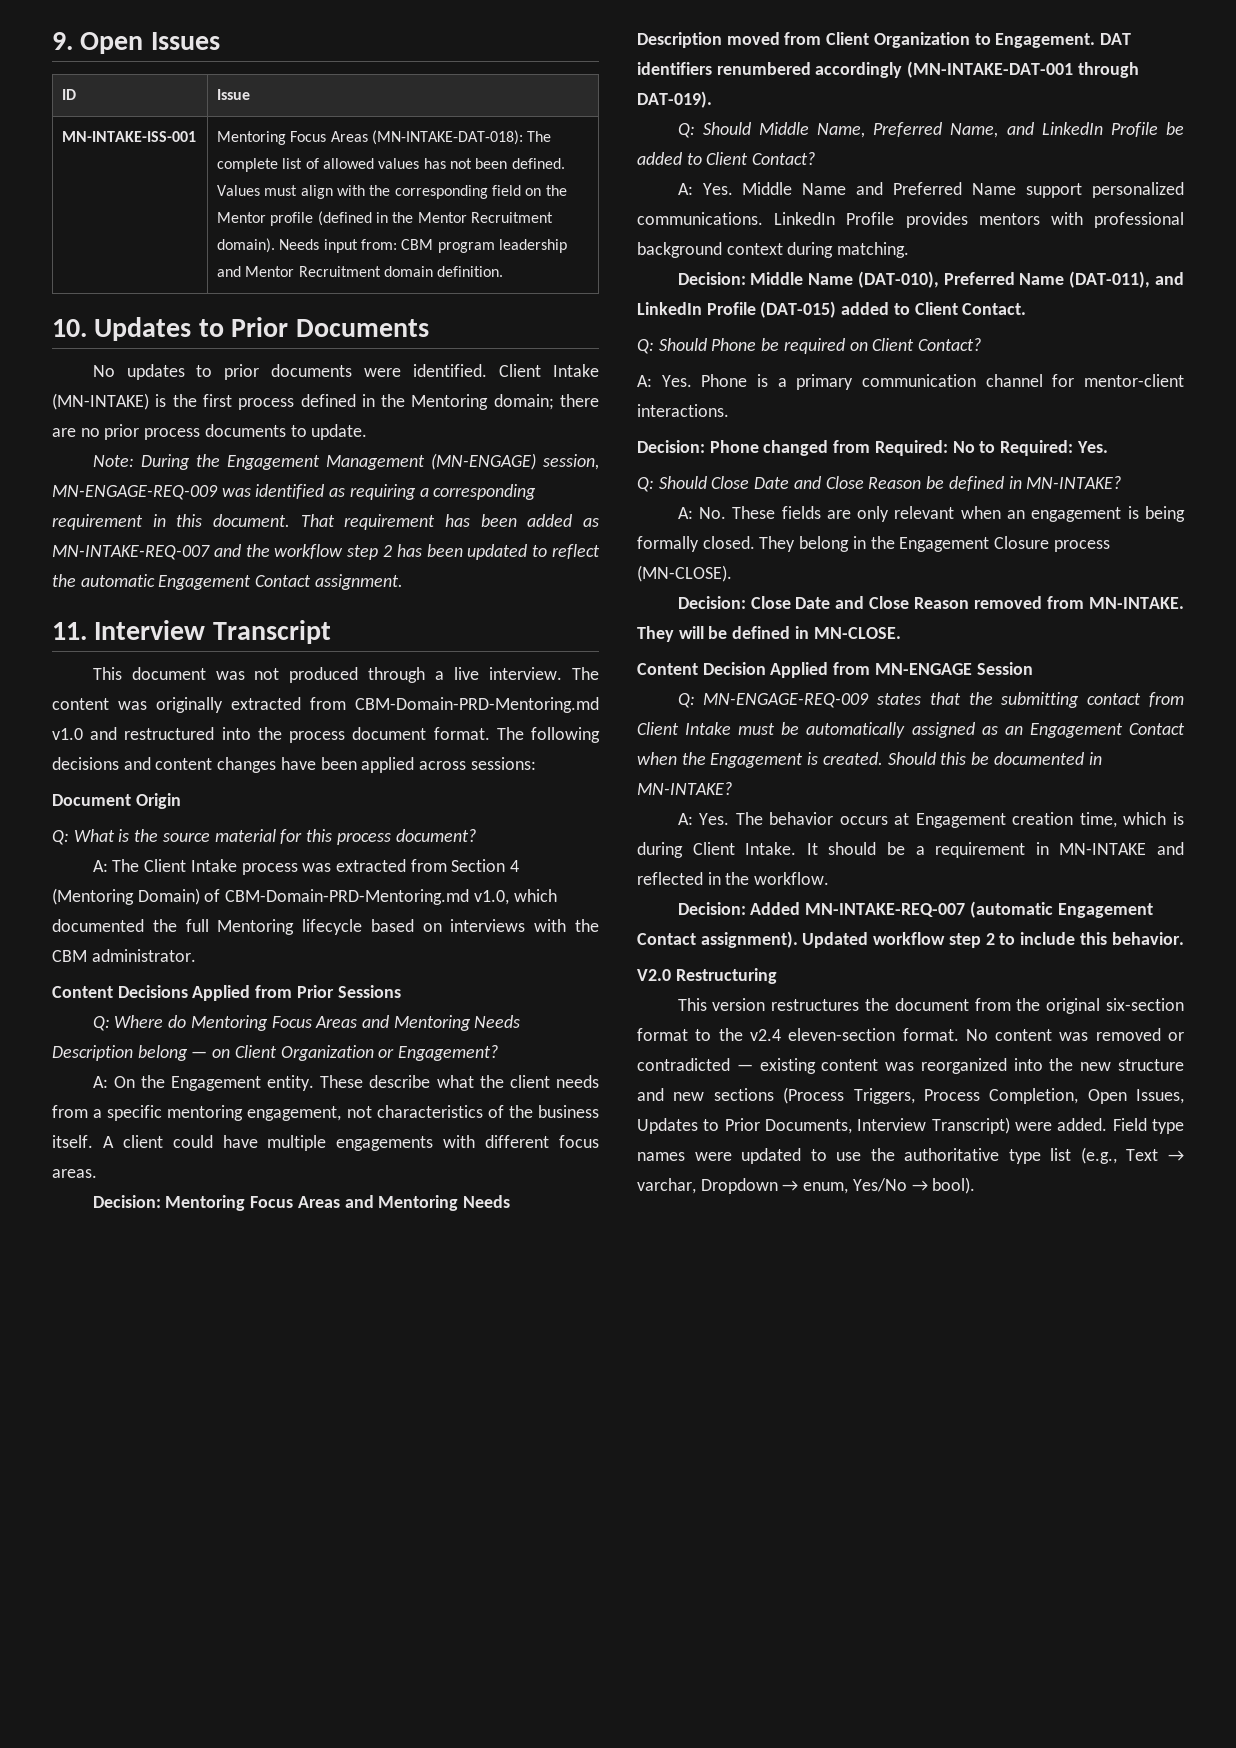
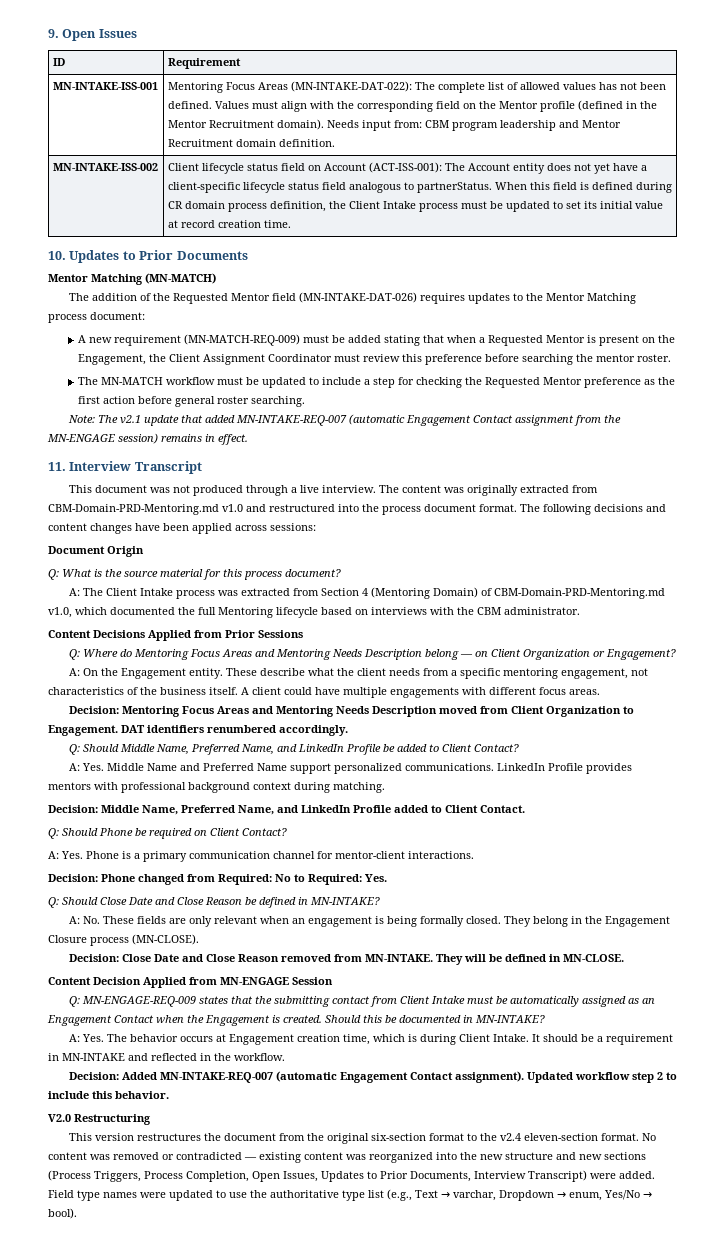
- ID | Issue
+ ID | Requirement
- Mentoring Focus Areas (MN-INTAKE-DAT-018): The complete list of allowed values has not been defined.
+ Mentoring Focus Areas (MN-INTAKE-DAT-022): The complete list of allowed values has not been defined.
+ MN-INTAKE-ISS-002 | Client lifecycle status field on Account (ACT-ISS-001): The Account entity does not yet have a client-specific lifecycle status field analogous to partnerStatus. When this field is defined during CR domain process definition, the Client Intake process must be updated to set its initial value at record creation time.
- No updates to prior documents were identified. Client Intake (MN-INTAKE) is the first process defined in the Mentoring domain; there are no prior process documents to update.
- Note: During the Engagement Management (MN-ENGAGE) session, MN-ENGAGE-REQ-009 was identified as requiring a corresponding requirement in this document. That requirement has been added as MN-INTAKE-REQ-007 and the workflow step 2 has been updated to reflect the automatic Engagement Contact assignment.
+ Mentor Matching (MN-MATCH)
+ The addition of the Requested Mentor field (MN-INTAKE-DAT-026) requires updates to the Mentor Matching process document:
+ A new requirement (MN-MATCH-REQ-009) must be added stating that when a Requested Mentor is present on the Engagement, the Client Assignment Coordinator must review this preference before searching the mentor roster.
+ The MN-MATCH workflow must be updated to include a step for checking the Requested Mentor preference as the first action before general roster searching.
+ Note: The v2.1 update that added MN-INTAKE-REQ-007 (automatic Engagement Contact assignment from the MN-ENGAGE session) remains in effect.
- DAT identifiers renumbered accordingly (MN-INTAKE-DAT-001 through DAT-019).
+ DAT identifiers renumbered accordingly.
- Decision: Middle Name (DAT-010), Preferred Name (DAT-011), and LinkedIn Profile (DAT-015) added to Client Contact.
+ Decision: Middle Name, Preferred Name, and LinkedIn Profile added to Client Contact.

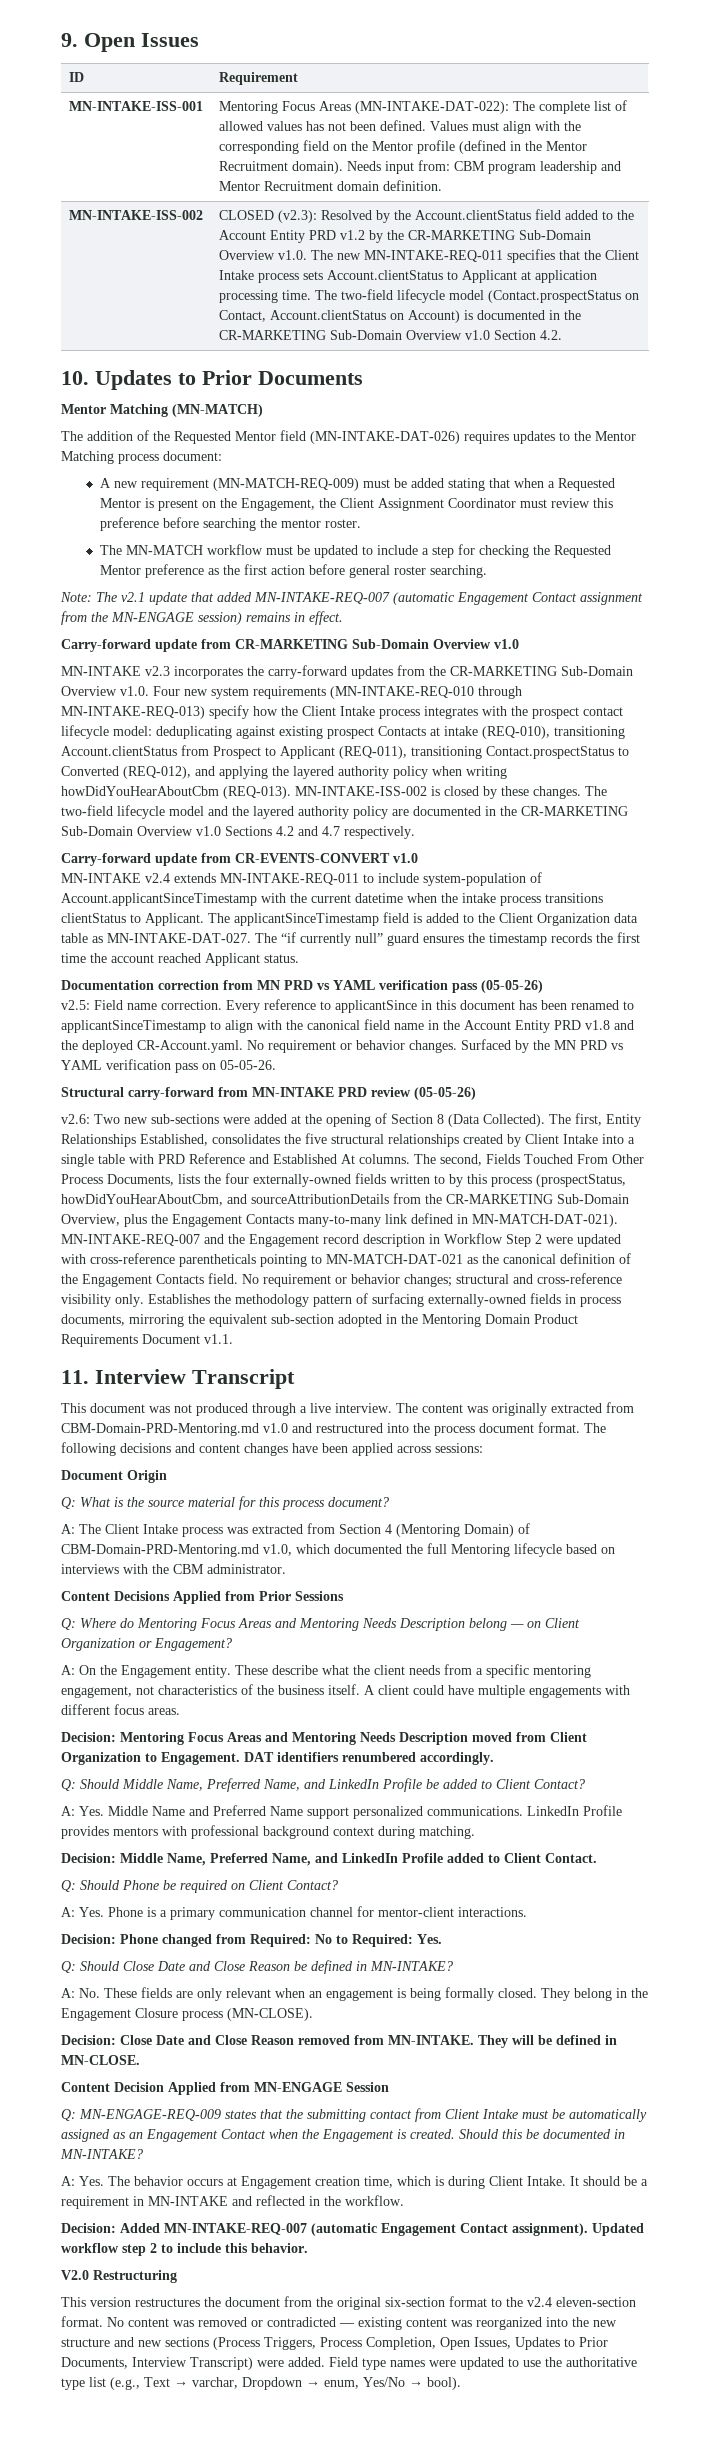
- Client lifecycle status field on Account (ACT-ISS-001): The Account entity does not yet have a client-specific lifecycle status field analogous to partnerStatus. When this field is defined during CR domain process definition, the Client Intake process must be updated to set its initial value at record creation time.
+ CLOSED (v2.3): Resolved by the Account.clientStatus field added to the Account Entity PRD v1.2 by the CR-MARKETING Sub-Domain Overview v1.0. The new MN-INTAKE-REQ-011 specifies that the Client Intake process sets Account.clientStatus to Applicant at application processing time. The two-field lifecycle model (Contact.prospectStatus on Contact, Account.clientStatus on Account) is documented in the CR-MARKETING Sub-Domain Overview v1.0 Section 4.2.
+ Carry-forward update from CR-MARKETING Sub-Domain Overview v1.0
+ MN-INTAKE v2.3 incorporates the carry-forward updates from the CR-MARKETING Sub-Domain Overview v1.0. Four new system requirements (MN-INTAKE-REQ-010 through MN-INTAKE-REQ-013) specify how the Client Intake process integrates with the prospect contact lifecycle model: deduplicating against existing prospect Contacts at intake (REQ-010), transitioning Account.clientStatus from Prospect to Applicant (REQ-011), transitioning Contact.prospectStatus to Converted (REQ-012), and applying the layered authority policy when writing howDidYouHearAboutCbm (REQ-013). MN-INTAKE-ISS-002 is closed by these changes. The two-field lifecycle model and the layered authority policy are documented in the CR-MARKETING Sub-Domain Overview v1.0 Sections 4.2 and 4.7 respectively.
+ Carry-forward update from CR-EVENTS-CONVERT v1.0
+ MN-INTAKE v2.4 extends MN-INTAKE-REQ-011 to include system-population of Account.applicantSinceTimestamp with the current datetime when the intake process transitions clientStatus to Applicant. The applicantSinceTimestamp field is added to the Client Organization data table as MN-INTAKE-DAT-027. The “if currently null” guard ensures the timestamp records the first time the account reached Applicant status.
+ Documentation correction from MN PRD vs YAML verification pass (05-05-26)
+ v2.5: Field name correction. Every reference to applicantSince in this document has been renamed to applicantSinceTimestamp to align with the canonical field name in the Account Entity PRD v1.8 and the deployed CR-Account.yaml. No requirement or behavior changes. Surfaced by the MN PRD vs YAML verification pass on 05-05-26.
+ Structural carry-forward from MN-INTAKE PRD review (05-05-26)
+ v2.6: Two new sub-sections were added at the opening of Section 8 (Data Collected). The first, Entity Relationships Established, consolidates the five structural relationships created by Client Intake into a single table with PRD Reference and Established At columns. The second, Fields Touched From Other Process Documents, lists the four externally-owned fields written to by this process (prospectStatus, howDidYouHearAboutCbm, and sourceAttributionDetails from the CR-MARKETING Sub-Domain Overview, plus the Engagement Contacts many-to-many link defined in MN-MATCH-DAT-021). MN-INTAKE-REQ-007 and the Engagement record description in Workflow Step 2 were updated with cross-reference parentheticals pointing to MN-MATCH-DAT-021 as the canonical definition of the Engagement Contacts field. No requirement or behavior changes; structural and cross-reference visibility only. Establishes the methodology pattern of surfacing externally-owned fields in process documents, mirroring the equivalent sub-section adopted in the Mentoring Domain Product Requirements Document v1.1.

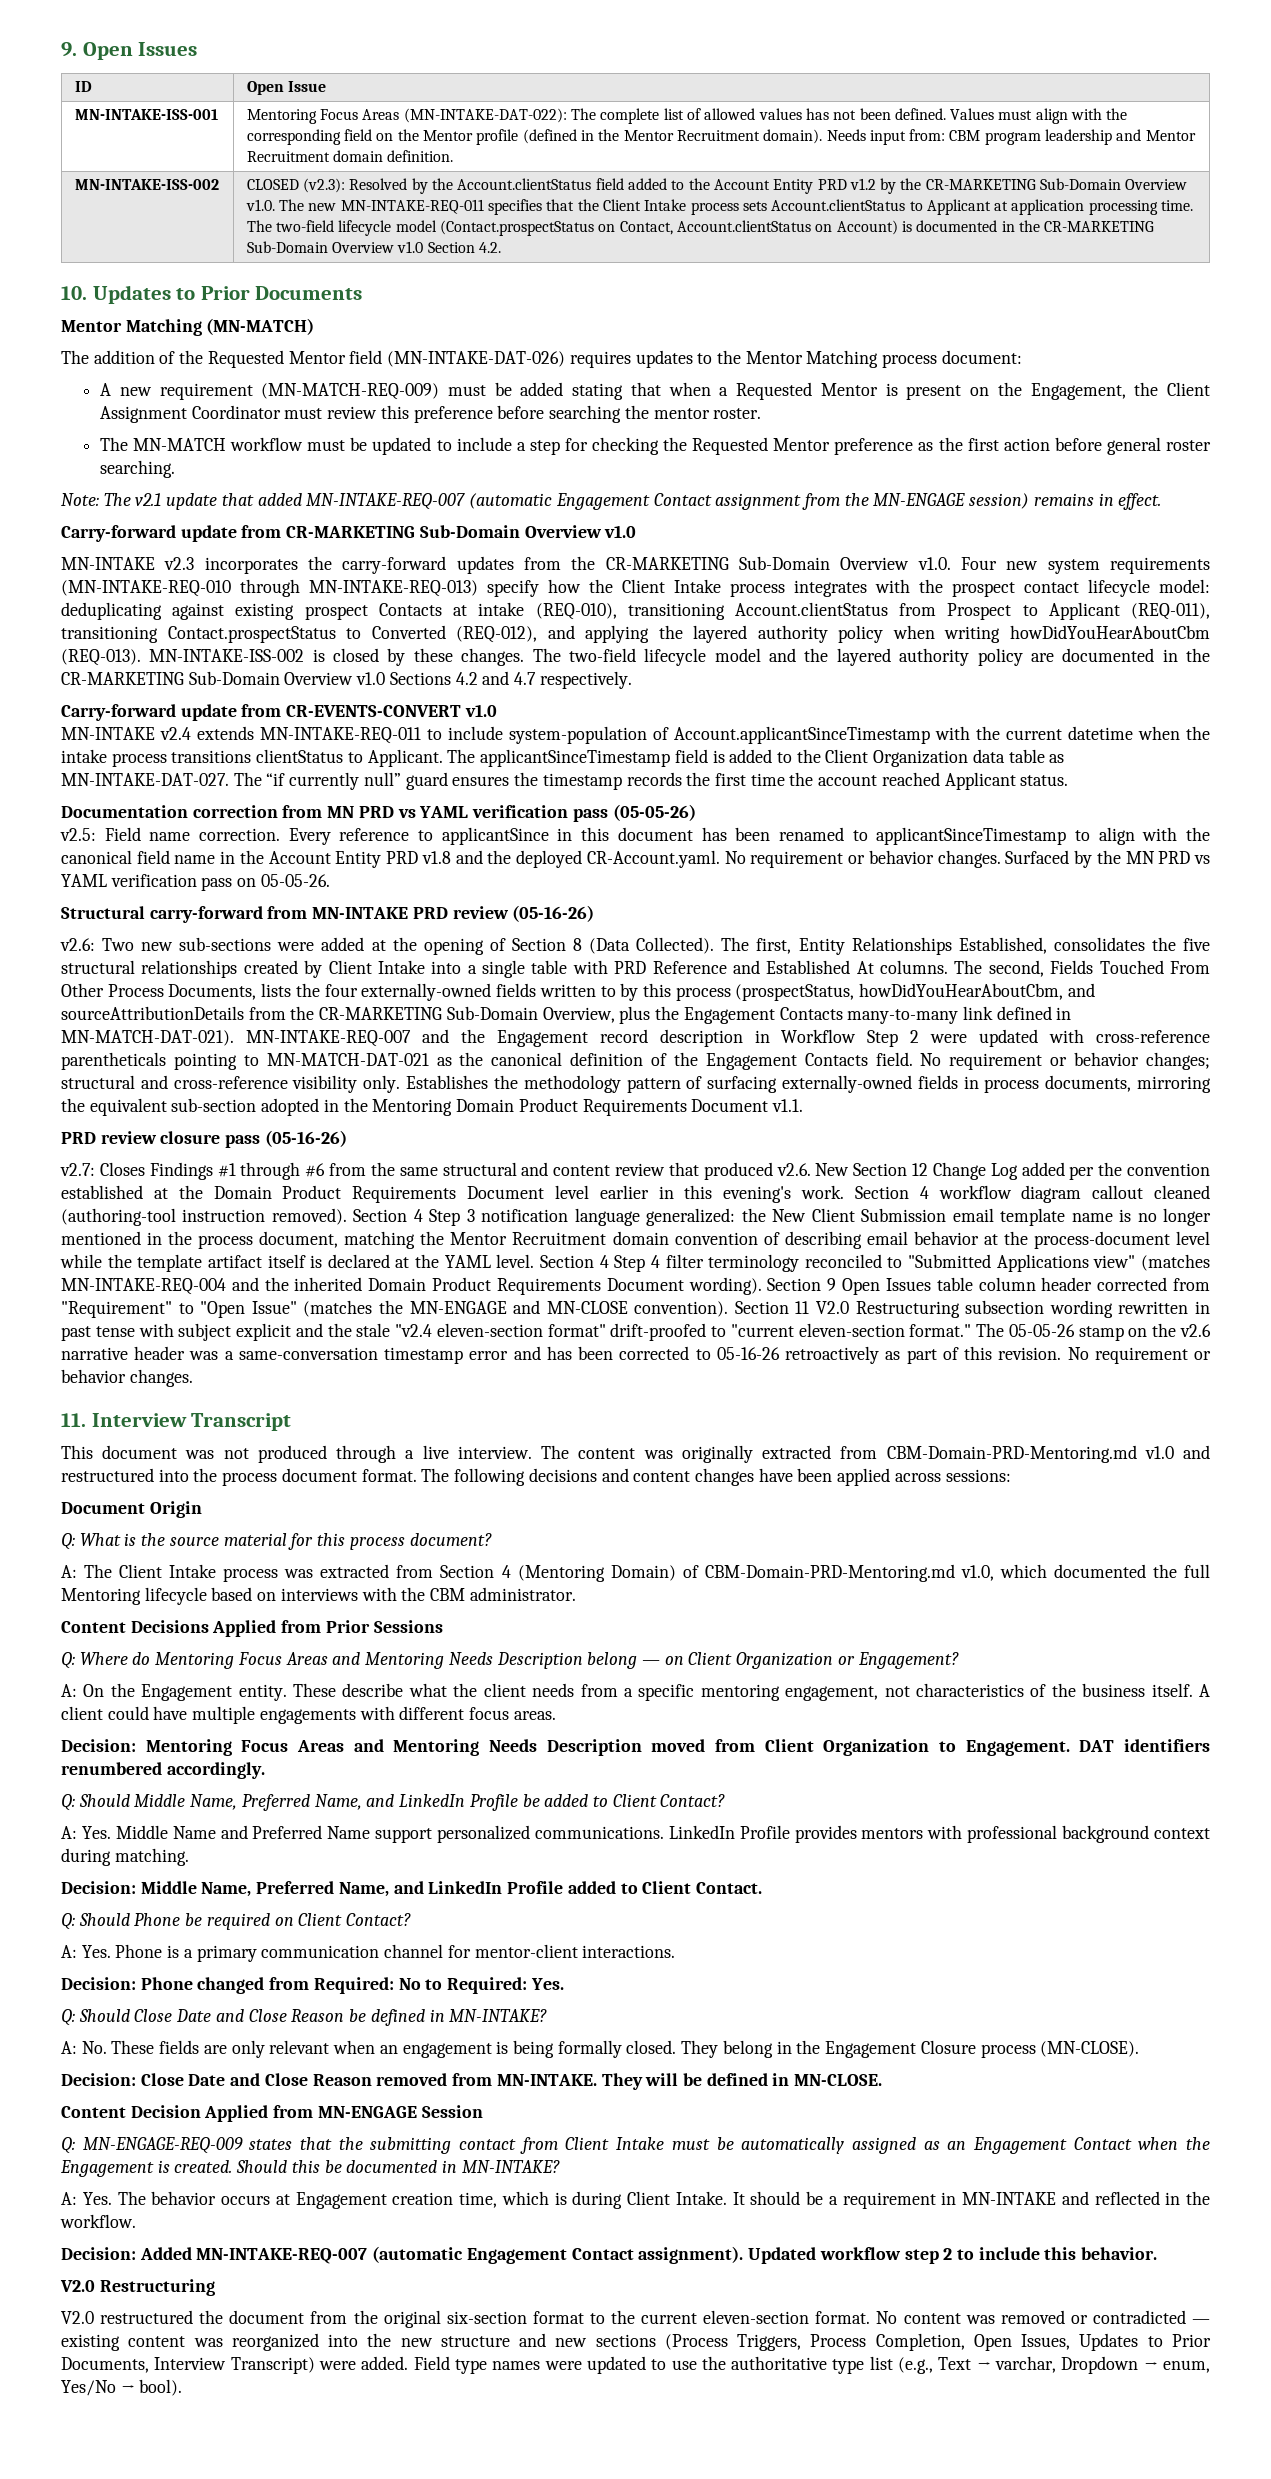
- ID | Requirement
+ ID | Open Issue
- Structural carry-forward from MN-INTAKE PRD review (05-05-26)
+ Structural carry-forward from MN-INTAKE PRD review (05-16-26)
+ PRD review closure pass (05-16-26)
+ v2.7: Closes Findings #1 through #6 from the same structural and content review that produced v2.6. New Section 12 Change Log added per the convention established at the Domain Product Requirements Document level earlier in this evening's work. Section 4 workflow diagram callout cleaned (authoring-tool instruction removed). Section 4 Step 3 notification language generalized: the New Client Submission email template name is no longer mentioned in the process document, matching the Mentor Recruitment domain convention of describing email behavior at the process-document level while the template artifact itself is declared at the YAML level. Section 4 Step 4 filter terminology reconciled to "Submitted Applications view" (matches MN-INTAKE-REQ-004 and the inherited Domain Product Requirements Document wording). Section 9 Open Issues table column header corrected from "Requirement" to "Open Issue" (matches the MN-ENGAGE and MN-CLOSE convention). Section 11 V2.0 Restructuring subsection wording rewritten in past tense with subject explicit and the stale "v2.4 eleven-section format" drift-proofed to "current eleven-section format." The 05-05-26 stamp on the v2.6 narrative header was a same-conversation timestamp error and has been corrected to 05-16-26 retroactively as part of this revision. No requirement or behavior changes.
- This version restructures the document from the original six-section format to the v2.4 eleven-section format.
+ V2.0 restructured the document from the original six-section format to the current eleven-section format.

